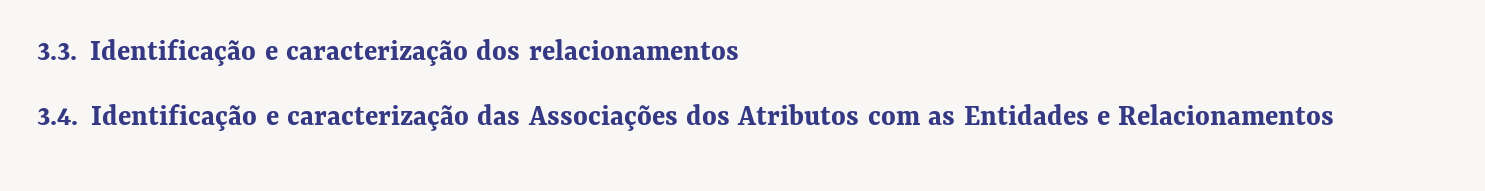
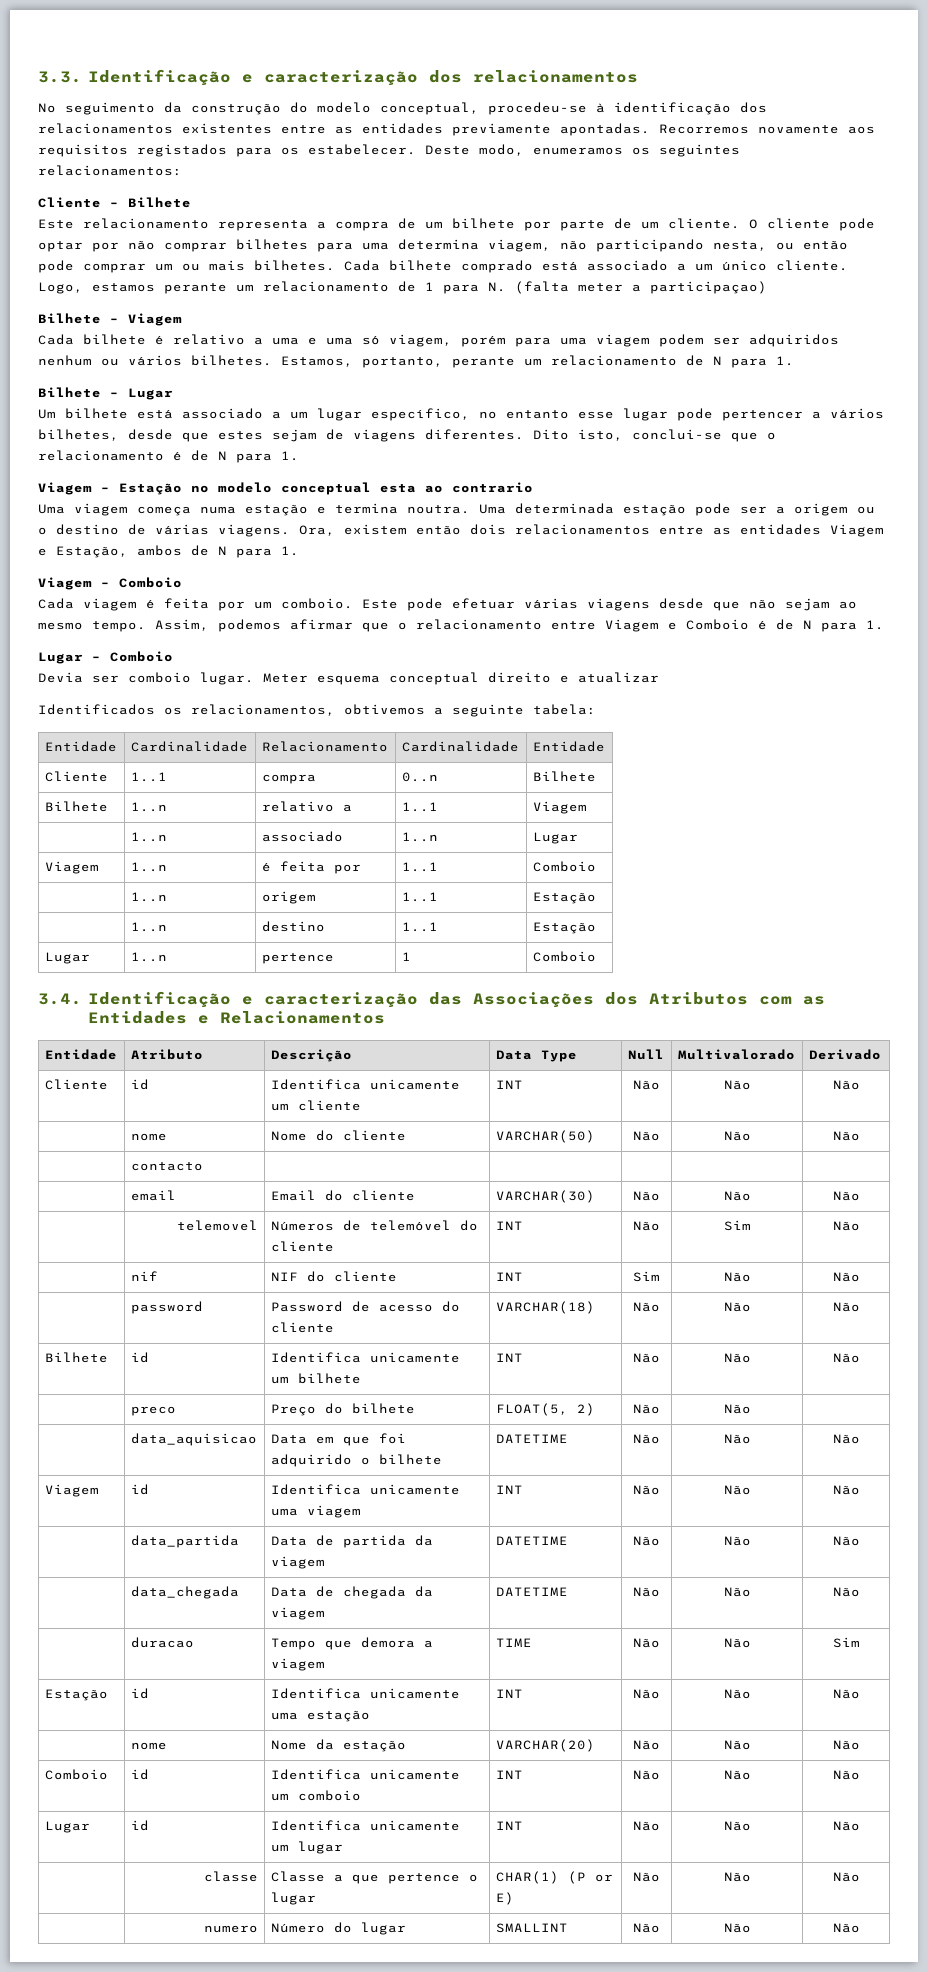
+ No seguimento da construção do modelo conceptual, procedeu-se à identificação dos relacionamentos existentes entre as entidades previamente apontadas. Recorremos novamente aos requisitos registados para os estabelecer. Deste modo, enumeramos os seguintes relacionamentos:
+ Cliente – Bilhete
+ Este relacionamento representa a compra de um bilhete por parte de um cliente. O cliente pode optar por não comprar bilhetes para uma determina viagem, não participando nesta, ou então pode comprar um ou mais bilhetes. Cada bilhete comprado está associado a um único cliente. Logo, estamos perante um relacionamento de 1 para N. (falta meter a participaçao)
+ Bilhete – Viagem
+ Cada bilhete é relativo a uma e uma só viagem, porém para uma viagem podem ser adquiridos nenhum ou vários bilhetes. Estamos, portanto, perante um relacionamento de N para 1.
+ Bilhete – Lugar
+ Um bilhete está associado a um lugar específico, no entanto esse lugar pode pertencer a vários bilhetes, desde que estes sejam de viagens diferentes. Dito isto, conclui-se que o relacionamento é de N para 1.
+ Viagem – Estação no modelo conceptual esta ao contrario
+ Uma viagem começa numa estação e termina noutra. Uma determinada estação pode ser a origem ou o destino de várias viagens. Ora, existem então dois relacionamentos entre as entidades Viagem e Estação, ambos de N para 1.
+ Viagem – Comboio
+ Cada viagem é feita por um comboio. Este pode efetuar várias viagens desde que não sejam ao mesmo tempo. Assim, podemos afirmar que o relacionamento entre Viagem e Comboio é de N para 1.
+ Lugar – Comboio
+ Devia ser comboio lugar. Meter esquema conceptual direito e atualizar
+ Identificados os relacionamentos, obtivemos a seguinte tabela:
+ Entidade | Cardinalidade | Relacionamento | Cardinalidade | Entidade
+ Cliente | 1..1 | compra | 0..n | Bilhete
+ Bilhete | 1..n | relativo a | 1..1 | Viagem
+ | 1..n | associado | 1..n | Lugar
+ Viagem | 1..n | é feita por | 1..1 | Comboio
+ | 1..n | origem | 1..1 | Estação
+ | 1..n | destino | 1..1 | Estação
+ Lugar | 1..n | pertence | 1 | Comboio
+ Entidade | Atributo | Descrição | Data Type | Null | Multivalorado | Derivado
+ Cliente | id | Identifica unicamente um cliente | INT | Não | Não | Não
+ | nome | Nome do cliente | VARCHAR(50) | Não | Não | Não
+ | contacto | | | | |
+ | email | Email do cliente | VARCHAR(30) | Não | Não | Não
+ | telemovel | Números de telemóvel do cliente | INT | Não | Sim | Não
+ | nif | NIF do cliente | INT | Sim | Não | Não
+ | password | Password de acesso do cliente | VARCHAR(18) | Não | Não | Não
+ Bilhete | id | Identifica unicamente um bilhete | INT | Não | Não | Não
+ | preco | Preço do bilhete | FLOAT(5, 2) | Não | Não |
+ | data_aquisicao | Data em que foi adquirido o bilhete | DATETIME | Não | Não | Não
+ Viagem | id | Identifica unicamente uma viagem | INT | Não | Não | Não
+ | data_partida | Data de partida da viagem | DATETIME | Não | Não | Não
+ | data_chegada | Data de chegada da viagem | DATETIME | Não | Não | Não
+ | duracao | Tempo que demora a viagem | TIME | Não | Não | Sim
+ Estação | id | Identifica unicamente uma estação | INT | Não | Não | Não
+ | nome | Nome da estação | VARCHAR(20) | Não | Não | Não
+ Comboio | id | Identifica unicamente um comboio | INT | Não | Não | Não
+ Lugar | id | Identifica unicamente um lugar | INT | Não | Não | Não
+ | classe | Classe a que pertence o lugar | CHAR(1) (P or E) | Não | Não | Não
+ | numero | Número do lugar | SMALLINT | Não | Não | Não

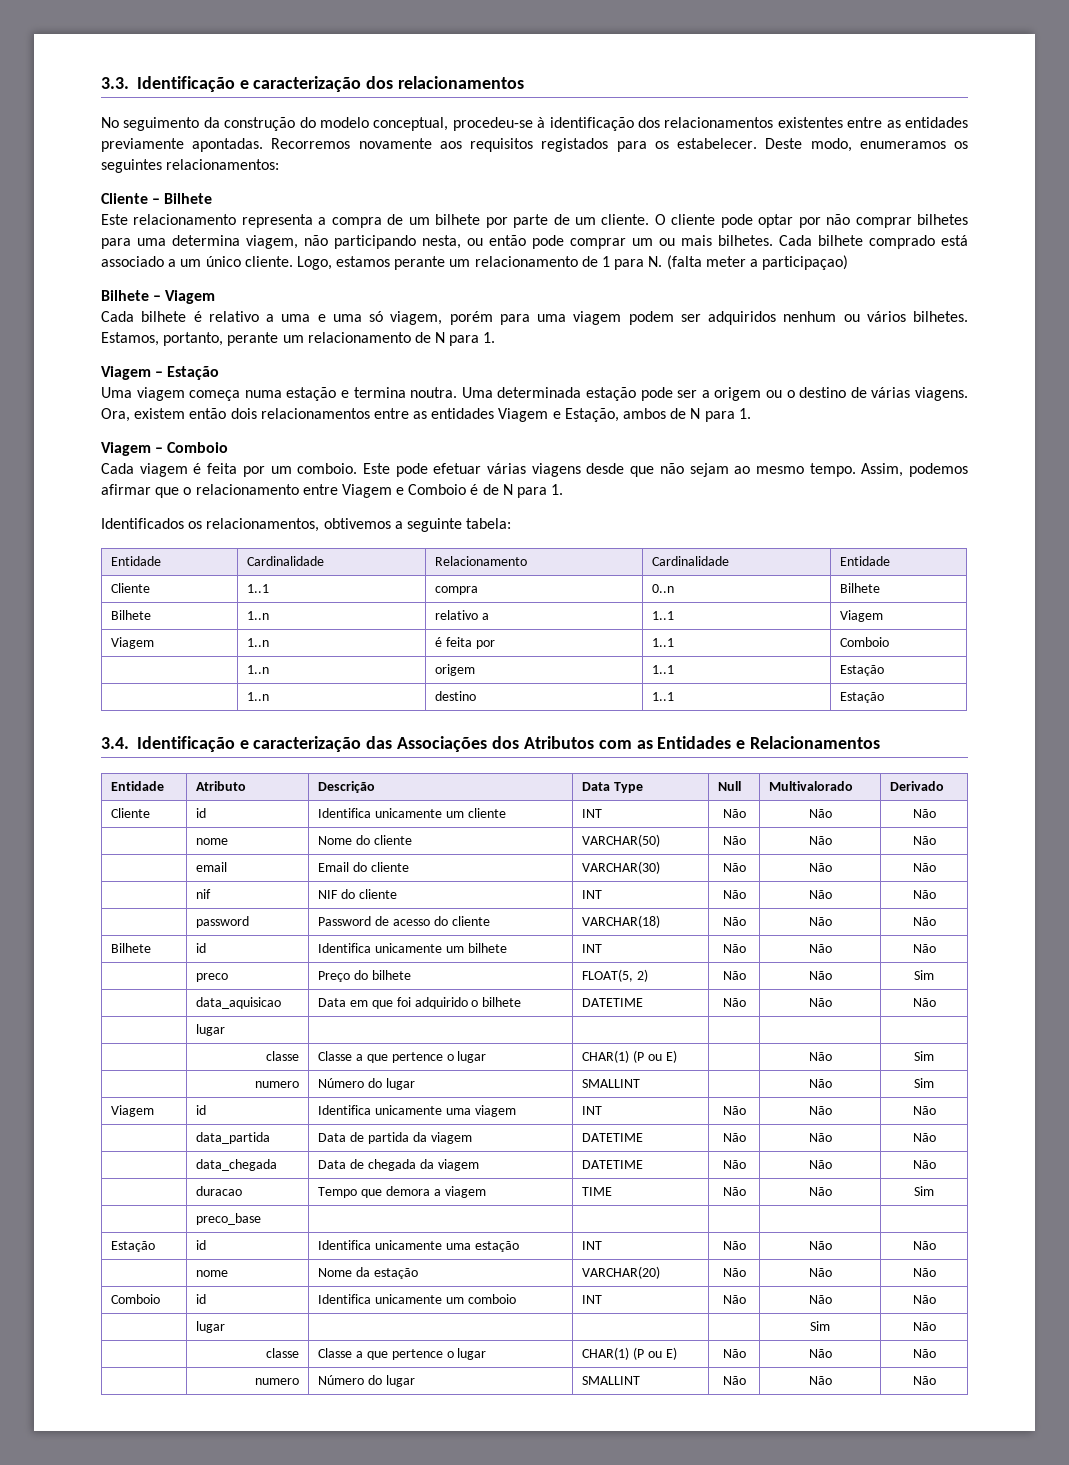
- Bilhete – Lugar
- Um bilhete está associado a um lugar específico, no entanto esse lugar pode pertencer a vários bilhetes, desde que estes sejam de viagens diferentes. Dito isto, conclui-se que o relacionamento é de N para 1.
- Viagem – Estação no modelo conceptual esta ao contrario
+ Viagem – Estação
- Lugar – Comboio
- Devia ser comboio lugar. Meter esquema conceptual direito e atualizar
- | 1..n | associado | 1..n | Lugar
- Lugar | 1..n | pertence | 1 | Comboio
- | contacto | | | | |
- | telemovel | Números de telemóvel do cliente | INT | Não | Sim | Não
- | nif | NIF do cliente | INT | Sim | Não | Não
+ | nif | NIF do cliente | INT | Não | Não | Não
- | preco | Preço do bilhete | FLOAT(5, 2) | Não | Não |
+ | preco | Preço do bilhete | FLOAT(5, 2) | Não | Não | Sim
+ | lugar | | | | |
+ | classe | Classe a que pertence o lugar | CHAR(1) (P ou E) | | Não | Sim
+ | numero | Número do lugar | SMALLINT | | Não | Sim
+ | preco_base | | | | |
- Lugar | id | Identifica unicamente um lugar | INT | Não | Não | Não
+ | lugar | | | | Sim | Não
- | classe | Classe a que pertence o lugar | CHAR(1) (P or E) | Não | Não | Não
+ | classe | Classe a que pertence o lugar | CHAR(1) (P ou E) | Não | Não | Não

